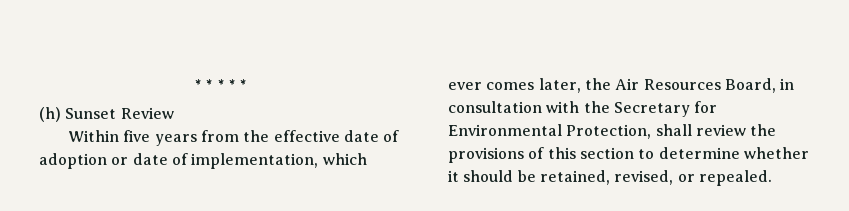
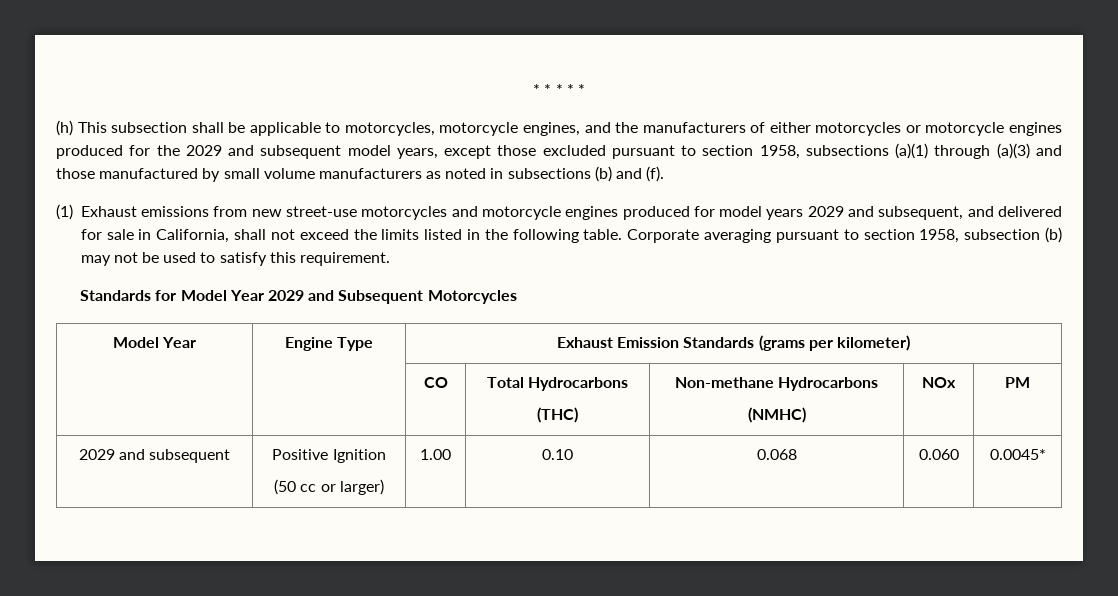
- (h) Sunset Review
- Within five years from the effective date of adoption or date of implementation, which ever comes later, the Air Resources Board, in consultation with the Secretary for Environmental Protection, shall review the provisions of this section to determine whether it should be retained, revised, or repealed.
+ (h) This subsection shall be applicable to motorcycles, motorcycle engines, and the manufacturers of either motorcycles or motorcycle engines produced for the 2029 and subsequent model years, except those excluded pursuant to section 1958, subsections (a)(1) through (a)(3) and those manufactured by small volume manufacturers as noted in subsections (b) and (f).
+ (1) Exhaust emissions from new street-use motorcycles and motorcycle engines produced for model years 2029 and subsequent, and delivered for sale in California, shall not exceed the limits listed in the following table. Corporate averaging pursuant to section 1958, subsection (b) may not be used to satisfy this requirement.
+ Standards for Model Year 2029 and Subsequent Motorcycles
+ Model Year | Engine Type | Exhaust Emission Standards (grams per kilometer)
+ | | CO | Total Hydrocarbons
+ (THC) | Non-methane Hydrocarbons
+ (NMHC) | NOx | PM
+ 2029 and subsequent | Positive Ignition
+ (50 cc or larger) | 1.00 | 0.10 | 0.068 | 0.060 | 0.0045*

